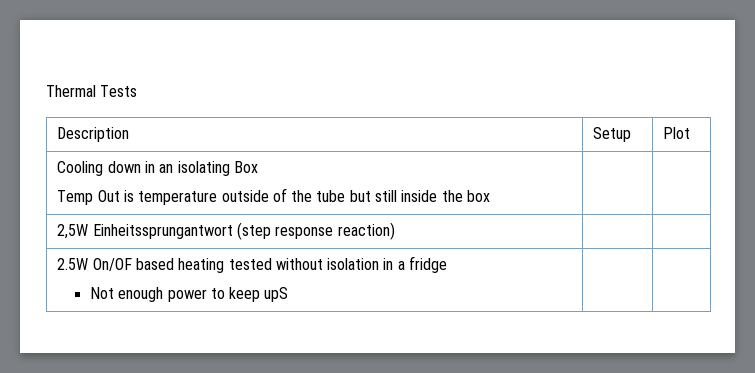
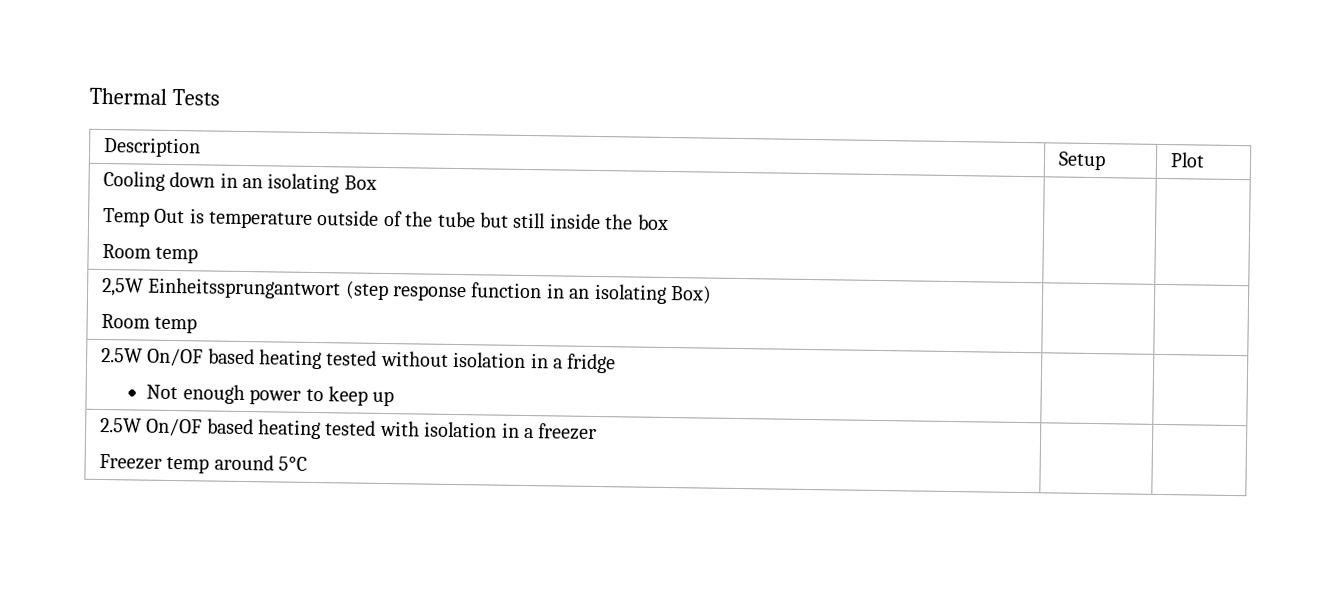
  Cooling down in an isolating Box
- Temp Out is temperature outside of the tube but still inside the box | |
+ Temp Out is temperature outside of the tube but still inside the box
+ Room temp | |
- 2,5W Einheitssprungantwort (step response reaction) | |
+ 2,5W Einheitssprungantwort (step response function in an isolating Box)
+ Room temp | |
  2.5W On/OF based heating tested without isolation in a fridge
- Not enough power to keep upS | |
+ Not enough power to keep up | |
+ 2.5W On/OF based heating tested with isolation in a freezer
+ Freezer temp around 5°C | |

